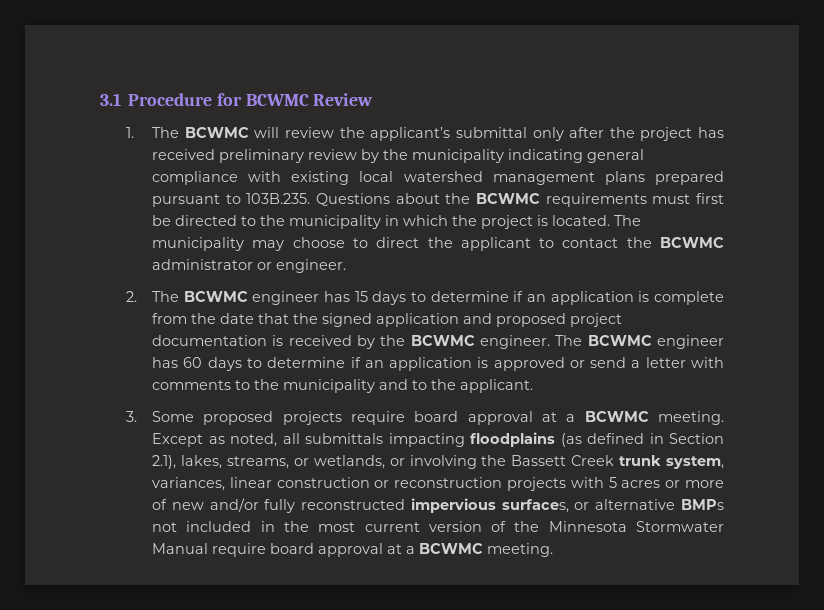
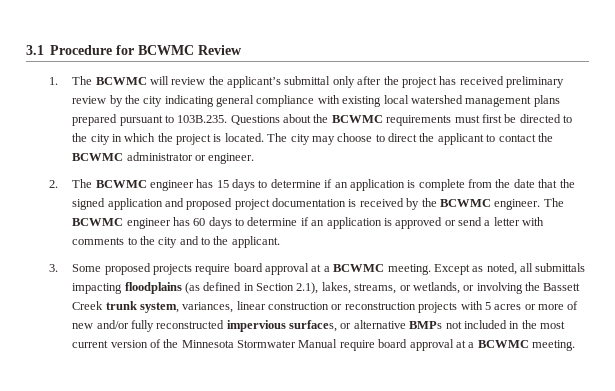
- 1. The BCWMC will review the applicant’s submittal only after the project has received preliminary review by the municipality indicating general compliance with existing local watershed management plans prepared pursuant to 103B.235. Questions about the BCWMC requirements must first be directed to the municipality in which the project is located.
+ 1. The BCWMC will review the applicant’s submittal only after the project has received preliminary review by the city indicating general compliance with existing local watershed management plans prepared pursuant to 103B.235. Questions about the BCWMC requirements must first be directed to the city in which the project is located.
- The municipality may choose to direct the applicant to contact the BCWMC administrator or engineer.
+ The city may choose to direct the applicant to contact the BCWMC administrator or engineer.
- The BCWMC engineer has 60 days to determine if an application is approved or send a letter with comments to the municipality and to the applicant.
+ The BCWMC engineer has 60 days to determine if an application is approved or send a letter with comments to the city and to the applicant.

